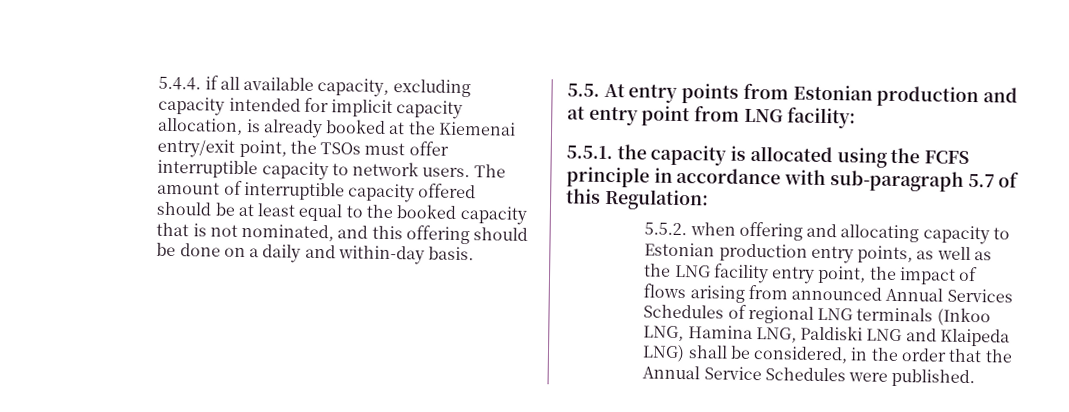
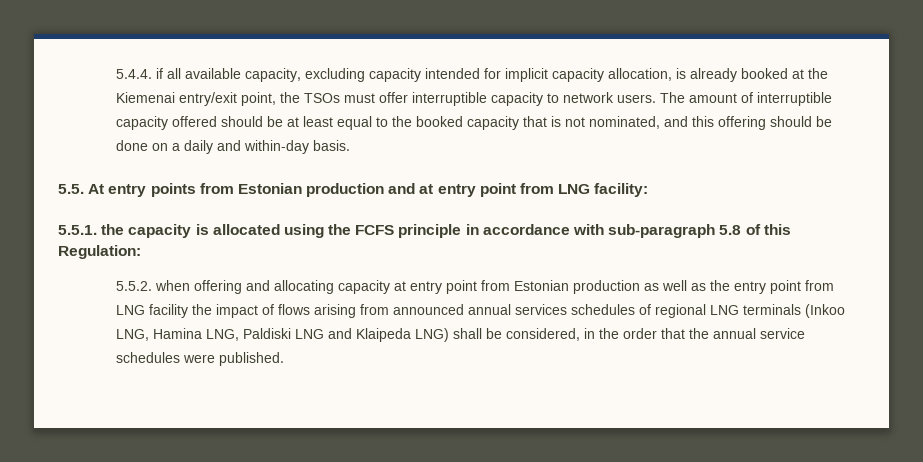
- 5.5.1. the capacity is allocated using the FCFS principle in accordance with sub-paragraph 5.7 of this Regulation:
+ 5.5.1. the capacity is allocated using the FCFS principle in accordance with sub-paragraph 5.8 of this Regulation:
- 5.5.2. when offering and allocating capacity to Estonian production entry points, as well as the LNG facility entry point, the impact of flows arising from announced Annual Services Schedules of regional LNG terminals (Inkoo LNG, Hamina LNG, Paldiski LNG and Klaipeda LNG) shall be considered, in the order that the Annual Service Schedules were published.
+ 5.5.2. when offering and allocating capacity at entry point from Estonian production as well as the entry point from LNG facility the impact of flows arising from announced annual services schedules of regional LNG terminals (Inkoo LNG, Hamina LNG, Paldiski LNG and Klaipeda LNG) shall be considered, in the order that the annual service schedules were published.

